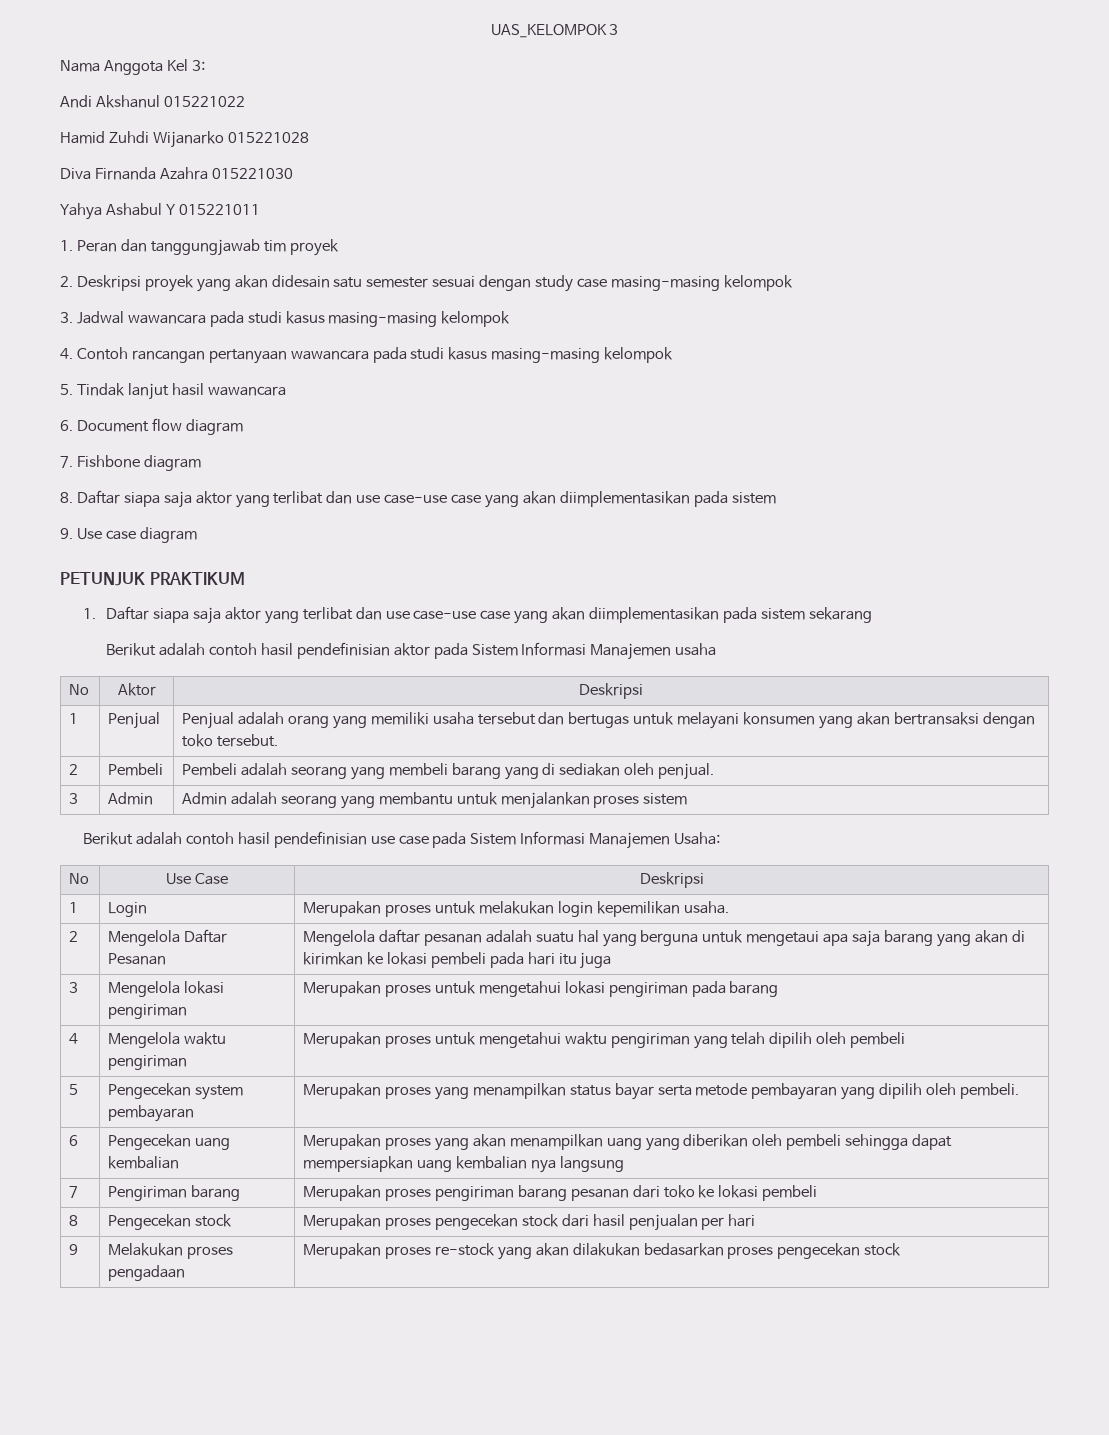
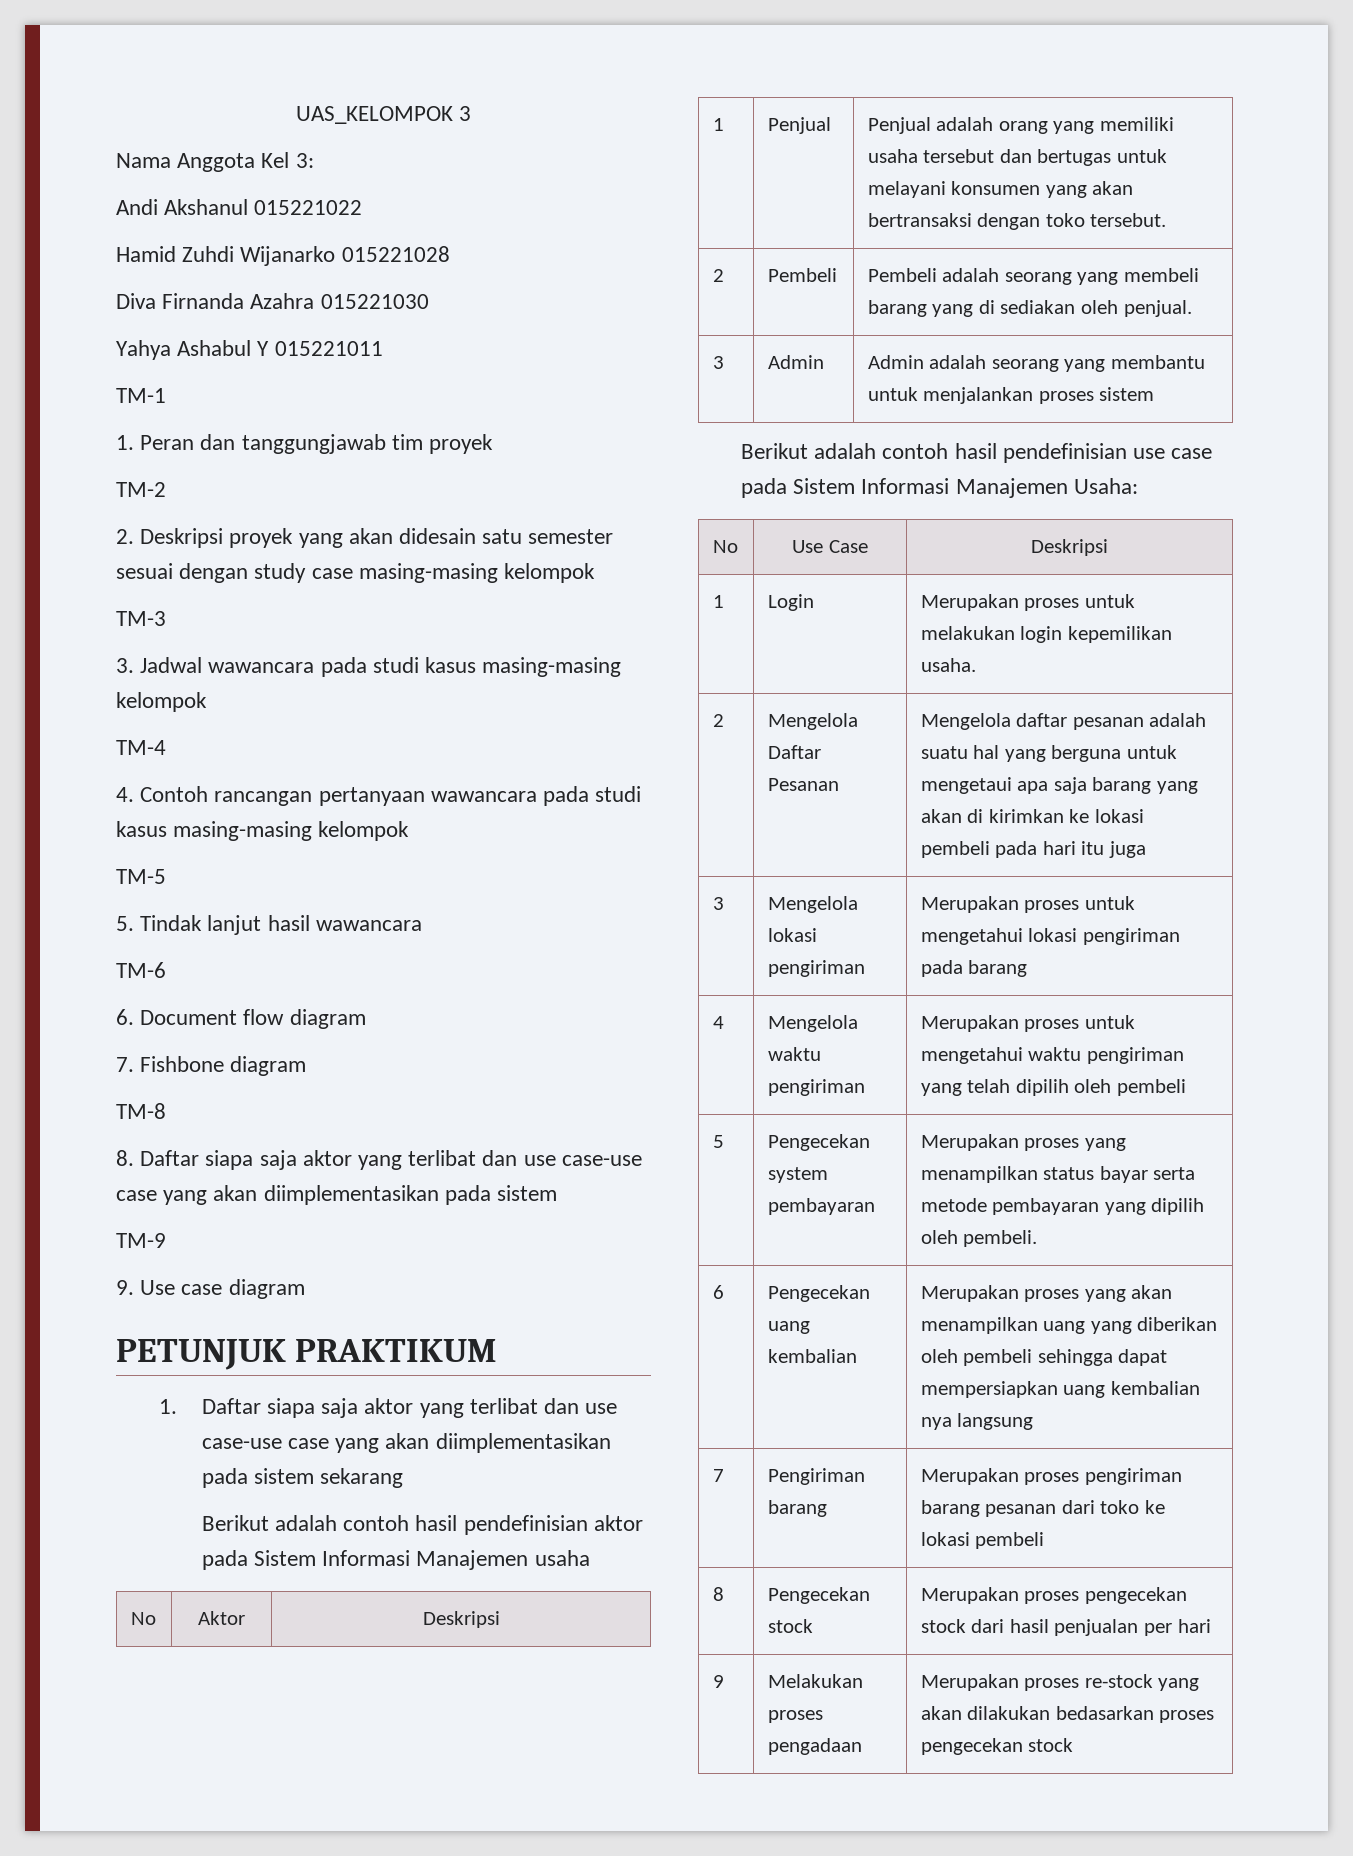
+ TM-1
+ TM-2
+ TM-3
+ TM-4
+ TM-5
+ TM-6
+ TM-8
+ TM-9

